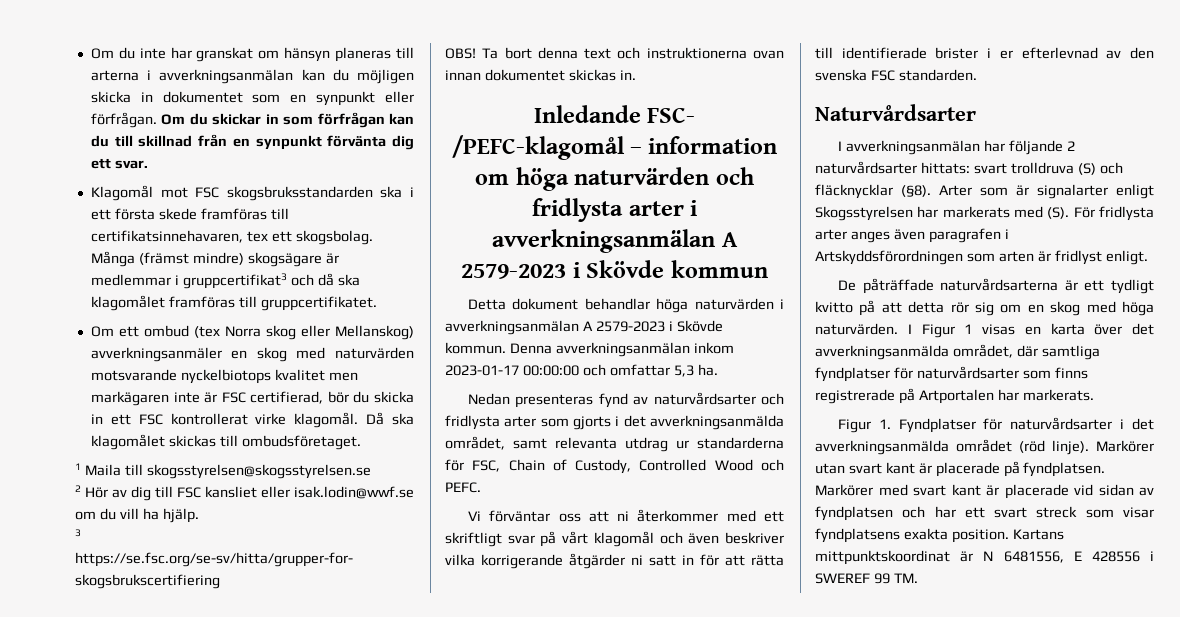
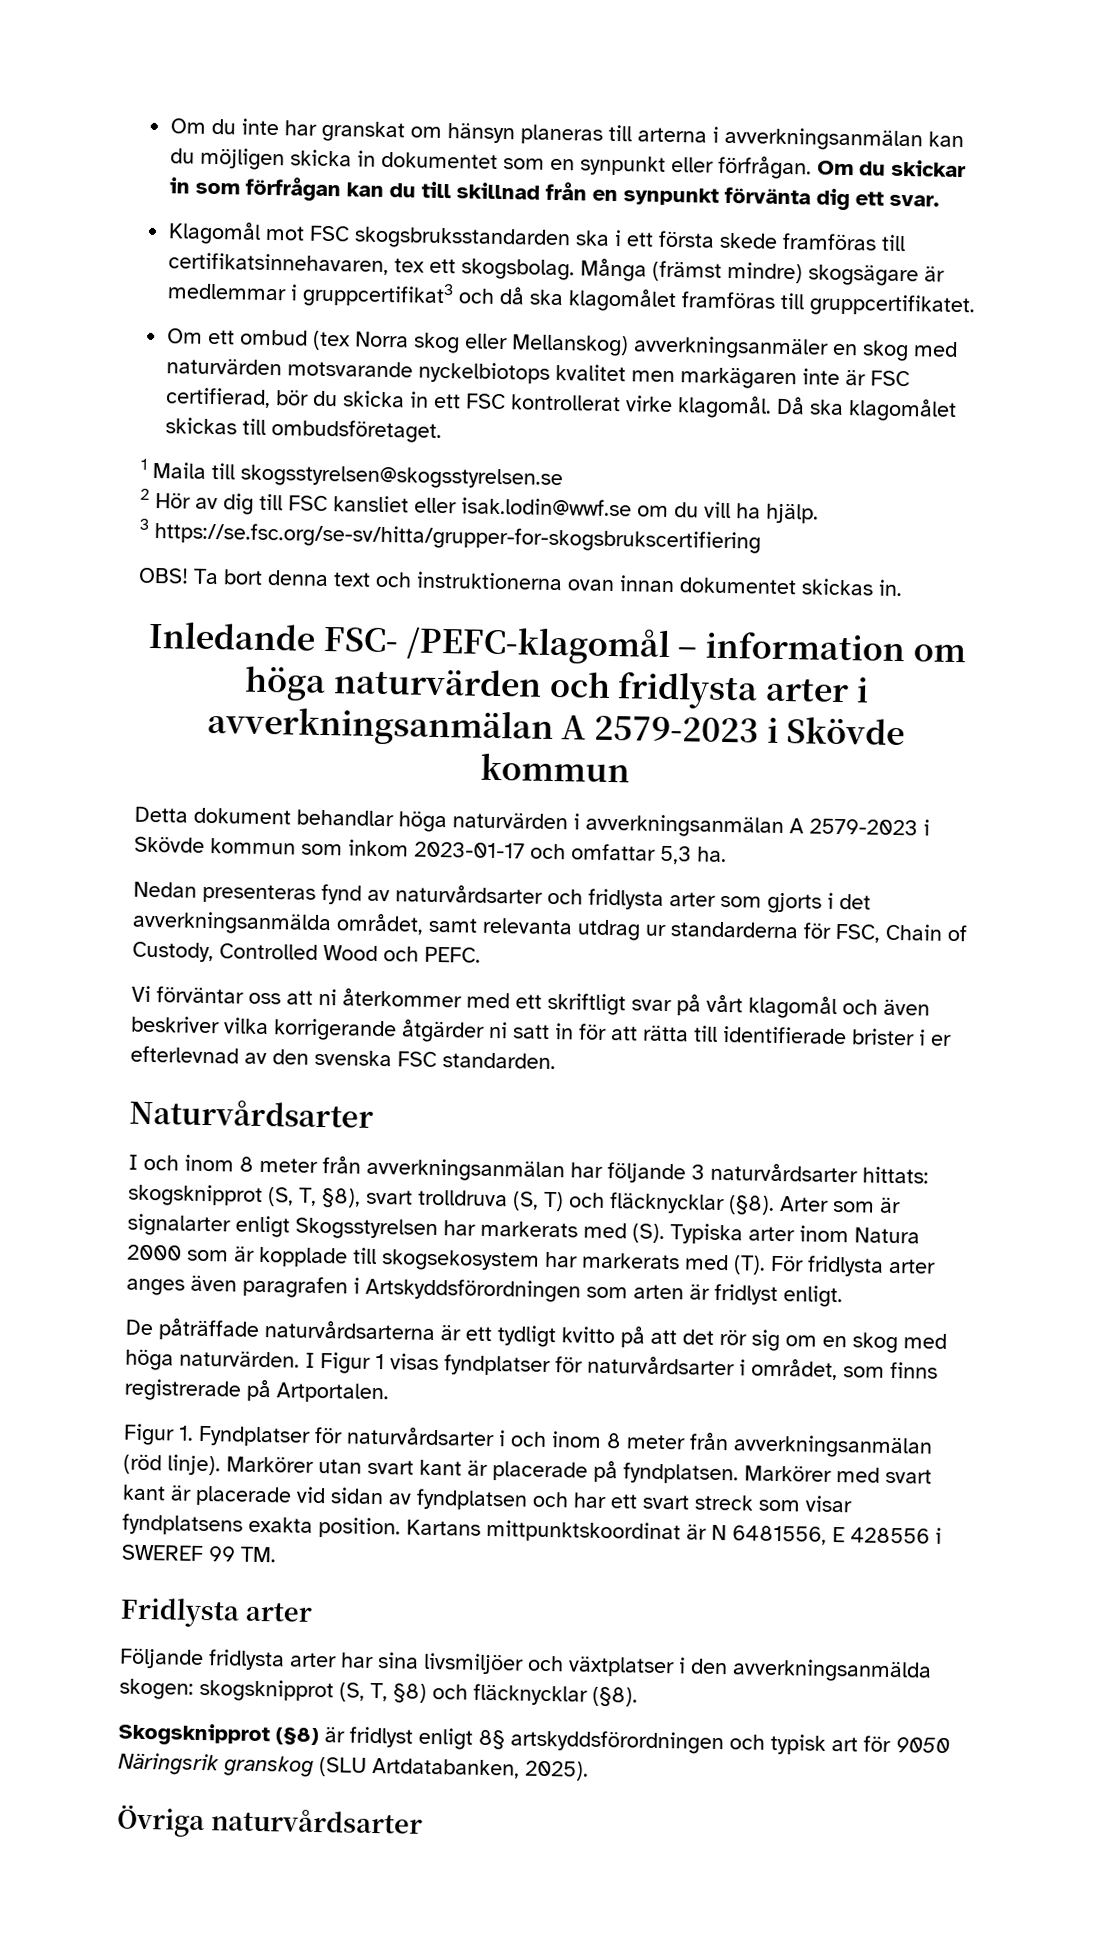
- Detta dokument behandlar höga naturvärden i avverkningsanmälan A 2579-2023 i Skövde kommun. Denna avverkningsanmälan inkom 2023-01-17 00:00:00 och omfattar 5,3 ha.
+ Detta dokument behandlar höga naturvärden i avverkningsanmälan A 2579-2023 i Skövde kommun som inkom 2023-01-17 och omfattar 5,3 ha.
- I avverkningsanmälan har följande 2 naturvårdsarter hittats: svart trolldruva (S) och fläcknycklar (§8).
+ I och inom 8 meter från avverkningsanmälan har följande 3 naturvårdsarter hittats: skogsknipprot (S, T, §8), svart trolldruva (S, T) och fläcknycklar (§8).
- Arter som är signalarter enligt Skogsstyrelsen har markerats med (S). För fridlysta arter anges även paragrafen i Artskyddsförordningen som arten är fridlyst enligt.
+ Arter som är signalarter enligt Skogsstyrelsen har markerats med (S). Typiska arter inom Natura 2000 som är kopplade till skogsekosystem har markerats med (T). För fridlysta arter anges även paragrafen i Artskyddsförordningen som arten är fridlyst enligt.
- De påträffade naturvårdsarterna är ett tydligt kvitto på att detta rör sig om en skog med höga naturvärden.
+ De påträffade naturvårdsarterna är ett tydligt kvitto på att det rör sig om en skog med höga naturvärden.
- I Figur 1 visas en karta över det avverkningsanmälda området, där samtliga fyndplatser för naturvårdsarter som finns registrerade på Artportalen har markerats.
+ I Figur 1 visas fyndplatser för naturvårdsarter i området, som finns registrerade på Artportalen.
- Figur 1. Fyndplatser för naturvårdsarter i det avverkningsanmälda området (röd linje).
+ Figur 1. Fyndplatser för naturvårdsarter i och inom 8 meter från avverkningsanmälan (röd linje).
+ Fridlysta arter
+ Följande fridlysta arter har sina livsmiljöer och växtplatser i den avverkningsanmälda skogen: skogsknipprot (S, T, §8) och fläcknycklar (§8).
+ Skogsknipprot (§8) är fridlyst enligt 8§ artskyddsförordningen och typisk art för 9050 Näringsrik granskog (SLU Artdatabanken, 2025).
+ Övriga naturvårdsarter

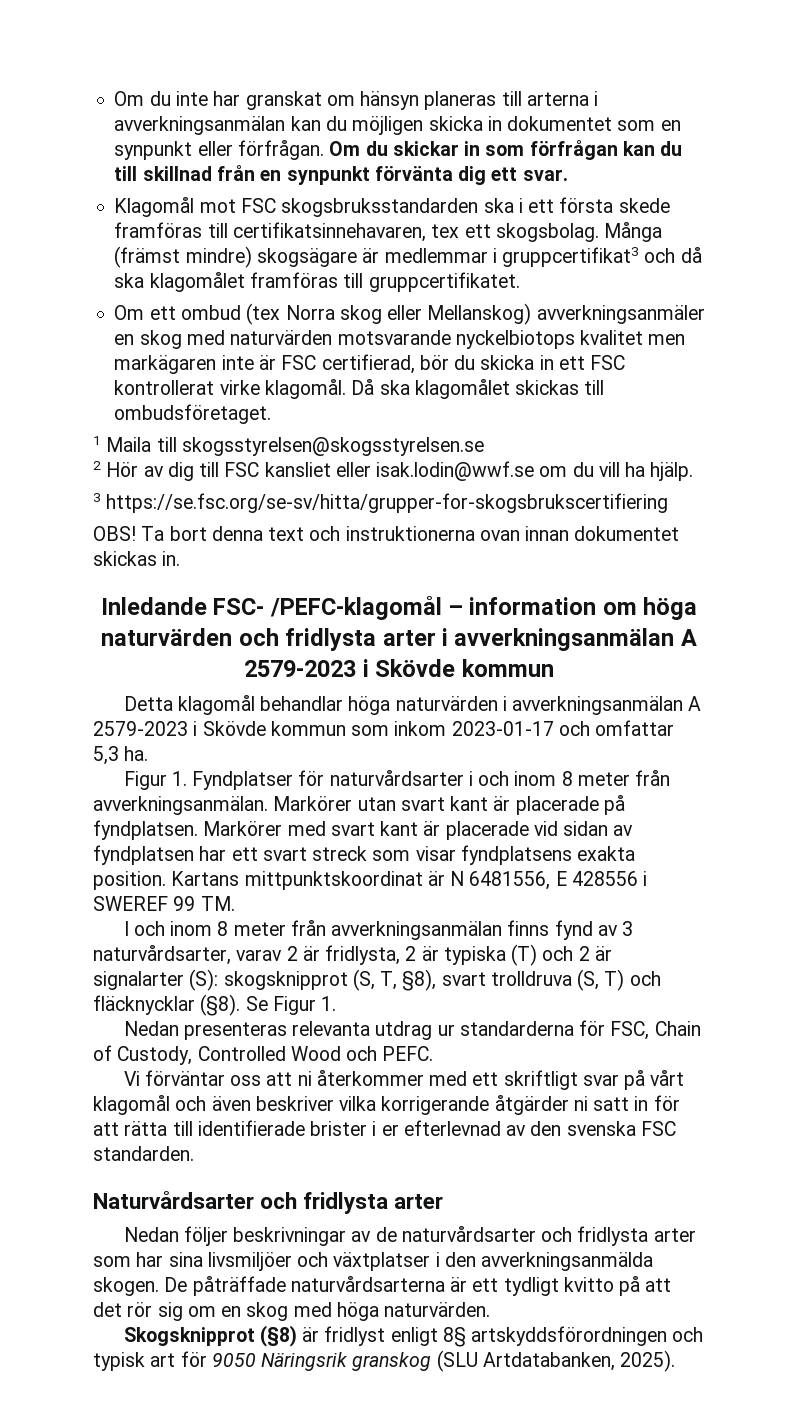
- Detta dokument behandlar höga naturvärden i avverkningsanmälan A 2579-2023 i Skövde kommun som inkom 2023-01-17 och omfattar 5,3 ha.
+ Detta klagomål behandlar höga naturvärden i avverkningsanmälan A 2579-2023 i Skövde kommun som inkom 2023-01-17 och omfattar 5,3 ha.
- Nedan presenteras fynd av naturvårdsarter och fridlysta arter som gjorts i det avverkningsanmälda området, samt relevanta utdrag ur standarderna för FSC, Chain of Custody, Controlled Wood och PEFC.
+ Figur 1. Fyndplatser för naturvårdsarter i och inom 8 meter från avverkningsanmälan. Markörer utan svart kant är placerade på fyndplatsen. Markörer med svart kant är placerade vid sidan av fyndplatsen har ett svart streck som visar fyndplatsens exakta position. Kartans mittpunktskoordinat är N 6481556, E 428556 i SWEREF 99 TM.
+ I och inom 8 meter från avverkningsanmälan finns fynd av 3 naturvårdsarter, varav 2 är fridlysta, 2 är typiska (T) och 2 är signalarter (S): skogsknipprot (S, T, §8), svart trolldruva (S, T) och fläcknycklar (§8). Se Figur 1.
+ Nedan presenteras relevanta utdrag ur standarderna för FSC, Chain of Custody, Controlled Wood och PEFC.
- Naturvårdsarter
- I och inom 8 meter från avverkningsanmälan har följande 3 naturvårdsarter hittats: skogsknipprot (S, T, §8), svart trolldruva (S, T) och fläcknycklar (§8). Arter som är signalarter enligt Skogsstyrelsen har markerats med (S). Typiska arter inom Natura 2000 som är kopplade till skogsekosystem har markerats med (T). För fridlysta arter anges även paragrafen i Artskyddsförordningen som arten är fridlyst enligt.
- De påträffade naturvårdsarterna är ett tydligt kvitto på att det rör sig om en skog med höga naturvärden. I Figur 1 visas fyndplatser för naturvårdsarter i området, som finns registrerade på Artportalen.
- Figur 1. Fyndplatser för naturvårdsarter i och inom 8 meter från avverkningsanmälan (röd linje). Markörer utan svart kant är placerade på fyndplatsen. Markörer med svart kant är placerade vid sidan av fyndplatsen och har ett svart streck som visar fyndplatsens exakta position. Kartans mittpunktskoordinat är N 6481556, E 428556 i SWEREF 99 TM.
- Fridlysta arter
- Följande fridlysta arter har sina livsmiljöer och växtplatser i den avverkningsanmälda skogen: skogsknipprot (S, T, §8) och fläcknycklar (§8).
+ Naturvårdsarter och fridlysta arter
+ Nedan följer beskrivningar av de naturvårdsarter och fridlysta arter som har sina livsmiljöer och växtplatser i den avverkningsanmälda skogen. De påträffade naturvårdsarterna är ett tydligt kvitto på att det rör sig om en skog med höga naturvärden.
- Övriga naturvårdsarter

